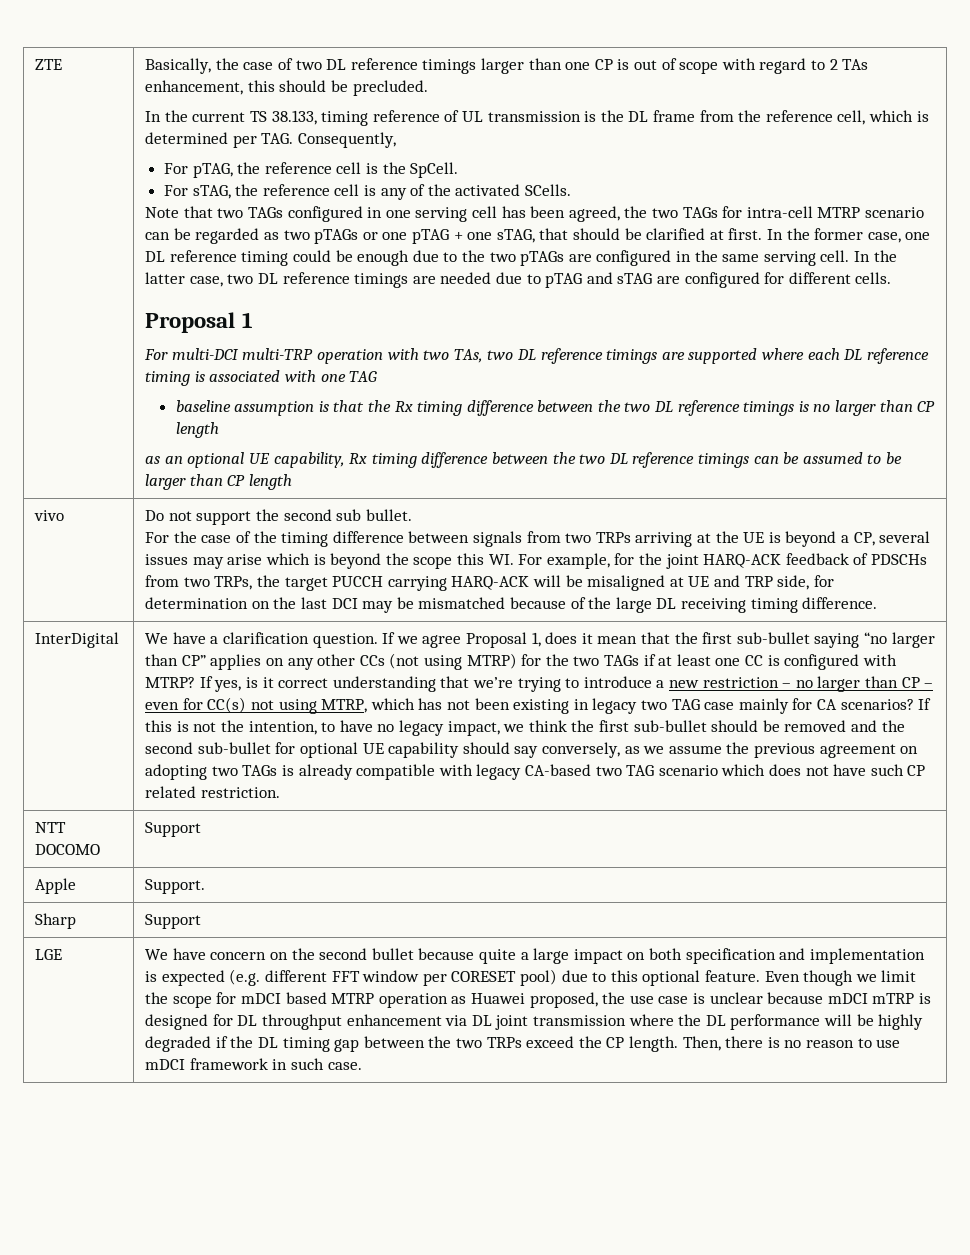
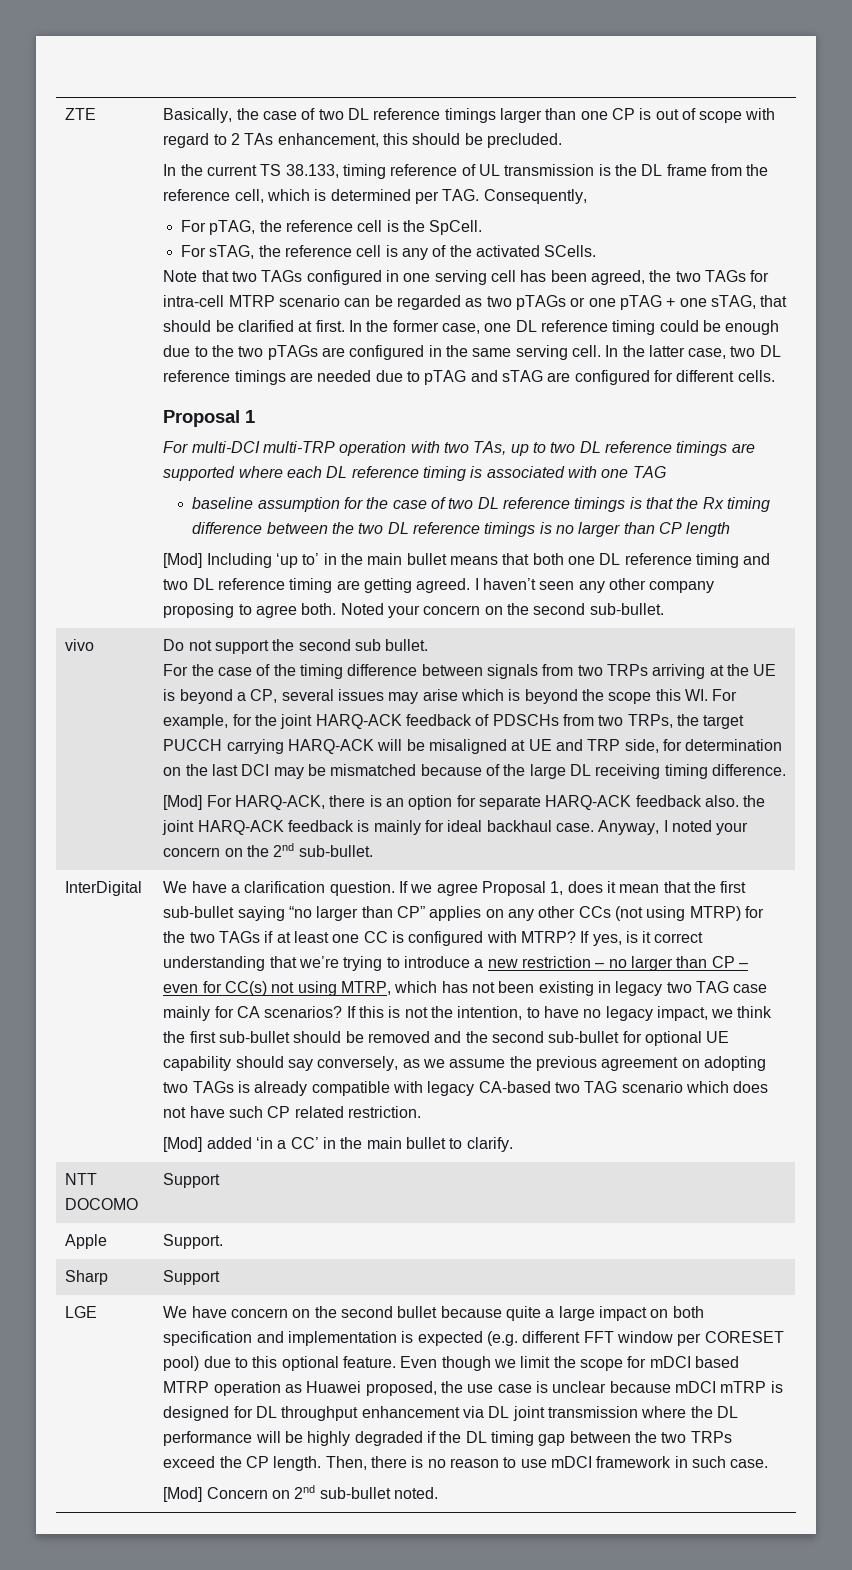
- For multi-DCI multi-TRP operation with two TAs, two DL reference timings are supported where each DL reference timing is associated with one TAG
+ For multi-DCI multi-TRP operation with two TAs, up to two DL reference timings are supported where each DL reference timing is associated with one TAG
- baseline assumption is that the Rx timing difference between the two DL reference timings is no larger than CP length
+ baseline assumption for the case of two DL reference timings is that the Rx timing difference between the two DL reference timings is no larger than CP length
- as an optional UE capability, Rx timing difference between the two DL reference timings can be assumed to be larger than CP length
+ [Mod] Including ‘up to’ in the main bullet means that both one DL reference timing and two DL reference timing are getting agreed. I haven’t seen any other company proposing to agree both. Noted your concern on the second sub-bullet.
+ [Mod] For HARQ-ACK, there is an option for separate HARQ-ACK feedback also. the joint HARQ-ACK feedback is mainly for ideal backhaul case. Anyway, I noted your concern on the 2nd sub-bullet.
+ [Mod] added ‘in a CC’ in the main bullet to clarify.
+ [Mod] Concern on 2nd sub-bullet noted.

